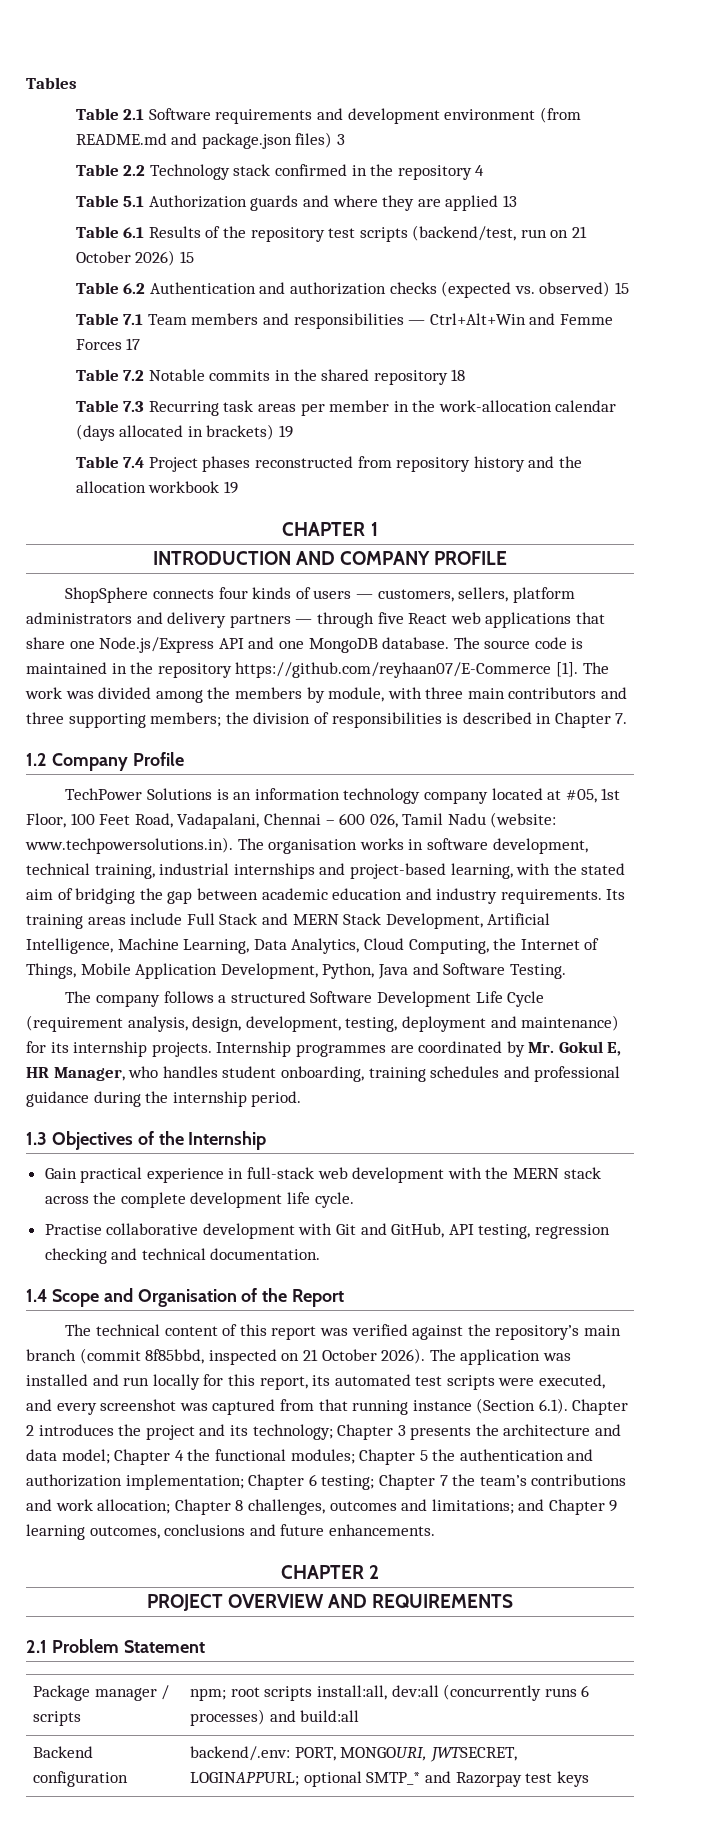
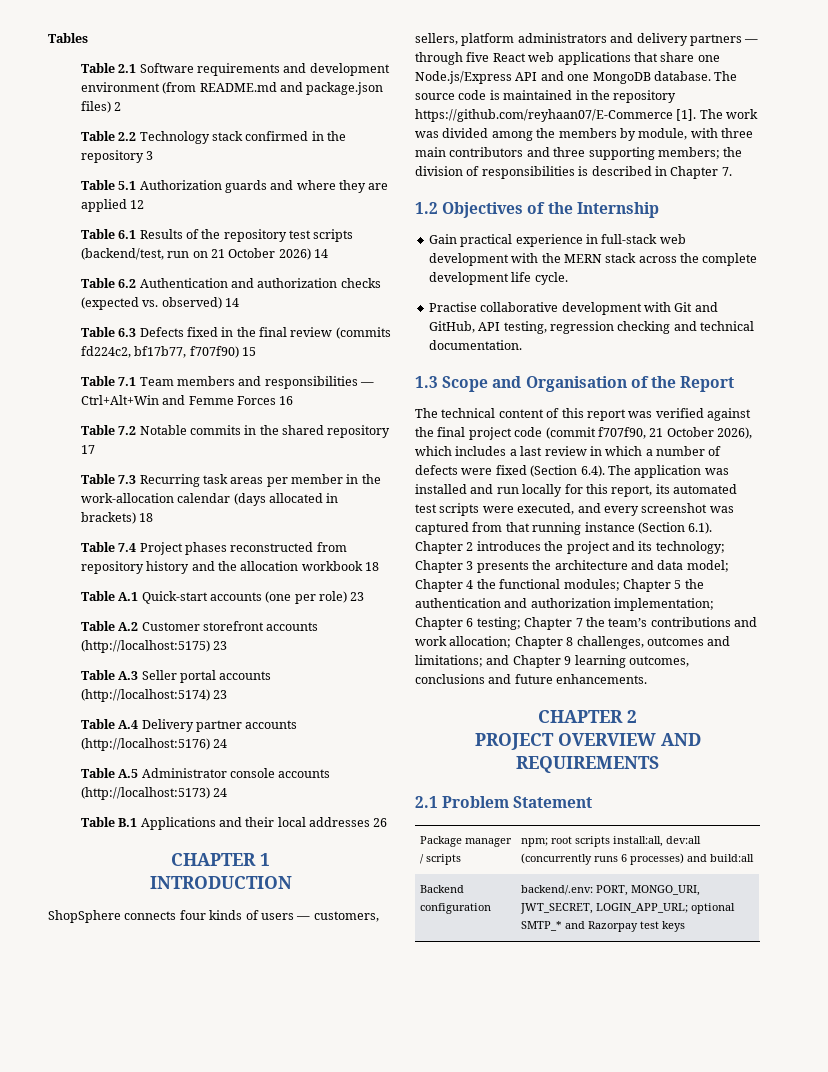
- Table 2.1 Software requirements and development environment (from README.md and package.json files) 3
+ Table 2.1 Software requirements and development environment (from README.md and package.json files) 2
- Table 2.2 Technology stack confirmed in the repository 4
+ Table 2.2 Technology stack confirmed in the repository 3
- Table 5.1 Authorization guards and where they are applied 13
+ Table 5.1 Authorization guards and where they are applied 12
- Table 6.1 Results of the repository test scripts (backend/test, run on 21 October 2026) 15
+ Table 6.1 Results of the repository test scripts (backend/test, run on 21 October 2026) 14
- Table 6.2 Authentication and authorization checks (expected vs. observed) 15
+ Table 6.2 Authentication and authorization checks (expected vs. observed) 14
+ Table 6.3 Defects fixed in the final review (commits fd224c2, bf17b77, f707f90) 15
- Table 7.1 Team members and responsibilities — Ctrl+Alt+Win and Femme Forces 17
+ Table 7.1 Team members and responsibilities — Ctrl+Alt+Win and Femme Forces 16
- Table 7.2 Notable commits in the shared repository 18
+ Table 7.2 Notable commits in the shared repository 17
- Table 7.3 Recurring task areas per member in the work-allocation calendar (days allocated in brackets) 19
+ Table 7.3 Recurring task areas per member in the work-allocation calendar (days allocated in brackets) 18
- Table 7.4 Project phases reconstructed from repository history and the allocation workbook 19
+ Table 7.4 Project phases reconstructed from repository history and the allocation workbook 18
+ Table A.1 Quick-start accounts (one per role) 23
+ Table A.2 Customer storefront accounts (http://localhost:5175) 23
+ Table A.3 Seller portal accounts (http://localhost:5174) 23
+ Table A.4 Delivery partner accounts (http://localhost:5176) 24
+ Table A.5 Administrator console accounts (http://localhost:5173) 24
+ Table B.1 Applications and their local addresses 26
- INTRODUCTION AND COMPANY PROFILE
+ INTRODUCTION
- 1.2 Company Profile
- TechPower Solutions is an information technology company located at #05, 1st Floor, 100 Feet Road, Vadapalani, Chennai – 600 026, Tamil Nadu (website: www.techpowersolutions.in). The organisation works in software development, technical training, industrial internships and project-based learning, with the stated aim of bridging the gap between academic education and industry requirements. Its training areas include Full Stack and MERN Stack Development, Artificial Intelligence, Machine Learning, Data Analytics, Cloud Computing, the Internet of Things, Mobile Application Development, Python, Java and Software Testing.
- The company follows a structured Software Development Life Cycle (requirement analysis, design, development, testing, deployment and maintenance) for its internship projects. Internship programmes are coordinated by Mr. Gokul E, HR Manager, who handles student onboarding, training schedules and professional guidance during the internship period.
- 1.3 Objectives of the Internship
+ 1.2 Objectives of the Internship
- 1.4 Scope and Organisation of the Report
+ 1.3 Scope and Organisation of the Report
- The technical content of this report was verified against the repository’s main branch (commit 8f85bbd, inspected on 21 October 2026). The application was installed and run locally for this report, its automated test scripts were executed, and every screenshot was captured from that running instance (Section 6.1). Chapter 2 introduces the project and its technology;
+ The technical content of this report was verified against the final project code (commit f707f90, 21 October 2026), which includes a last review in which a number of defects were fixed (Section 6.4). The application was installed and run locally for this report, its automated test scripts were executed, and every screenshot was captured from that running instance (Section 6.1). Chapter 2 introduces the project and its technology;
- Backend configuration | backend/.env: PORT, MONGOURI, JWTSECRET, LOGINAPPURL; optional SMTP_* and Razorpay test keys
+ Backend configuration | backend/.env: PORT, MONGO_URI, JWT_SECRET, LOGIN_APP_URL; optional SMTP_* and Razorpay test keys

